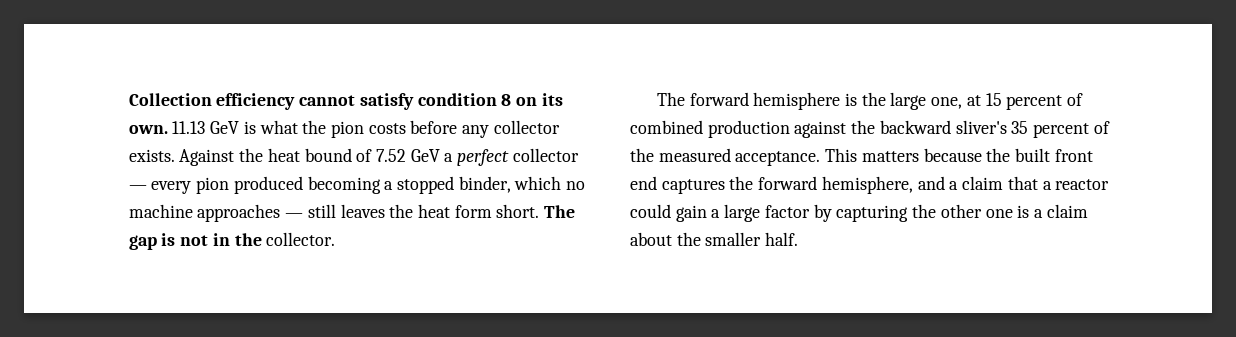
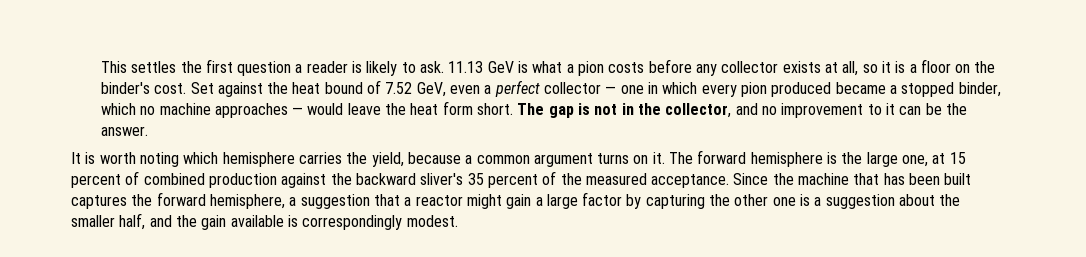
- Collection efficiency cannot satisfy condition 8 on its own.
+ This settles the first question a reader is likely to ask.
- 11.13 GeV is what the pion costs before any collector exists. Against the heat bound of 7.52 GeV a perfect collector — every pion produced becoming a stopped binder, which no machine approaches — still leaves the heat form short.
+ 11.13 GeV is what a pion costs before any collector exists at all, so it is a floor on the binder's cost. Set against the heat bound of 7.52 GeV, even a perfect collector — one in which every pion produced became a stopped binder, which no machine approaches — would leave the heat form short.
- The gap is not in the collector.
- The forward hemisphere is the large one, at 15 percent of combined production against the backward sliver's 35 percent of the measured acceptance.
+ The gap is not in the collector, and no improvement to it can be the answer.
+ It is worth noting which hemisphere carries the yield, because a common argument turns on it. The forward hemisphere is the large one, at 15 percent of combined production against the backward sliver's 35 percent of the measured acceptance.
- This matters because the built front end captures the forward hemisphere, and a claim that a reactor could gain a large factor by capturing the other one is a claim about the smaller half.
+ Since the machine that has been built captures the forward hemisphere, a suggestion that a reactor might gain a large factor by capturing the other one is a suggestion about the smaller half, and the gain available is correspondingly modest.

